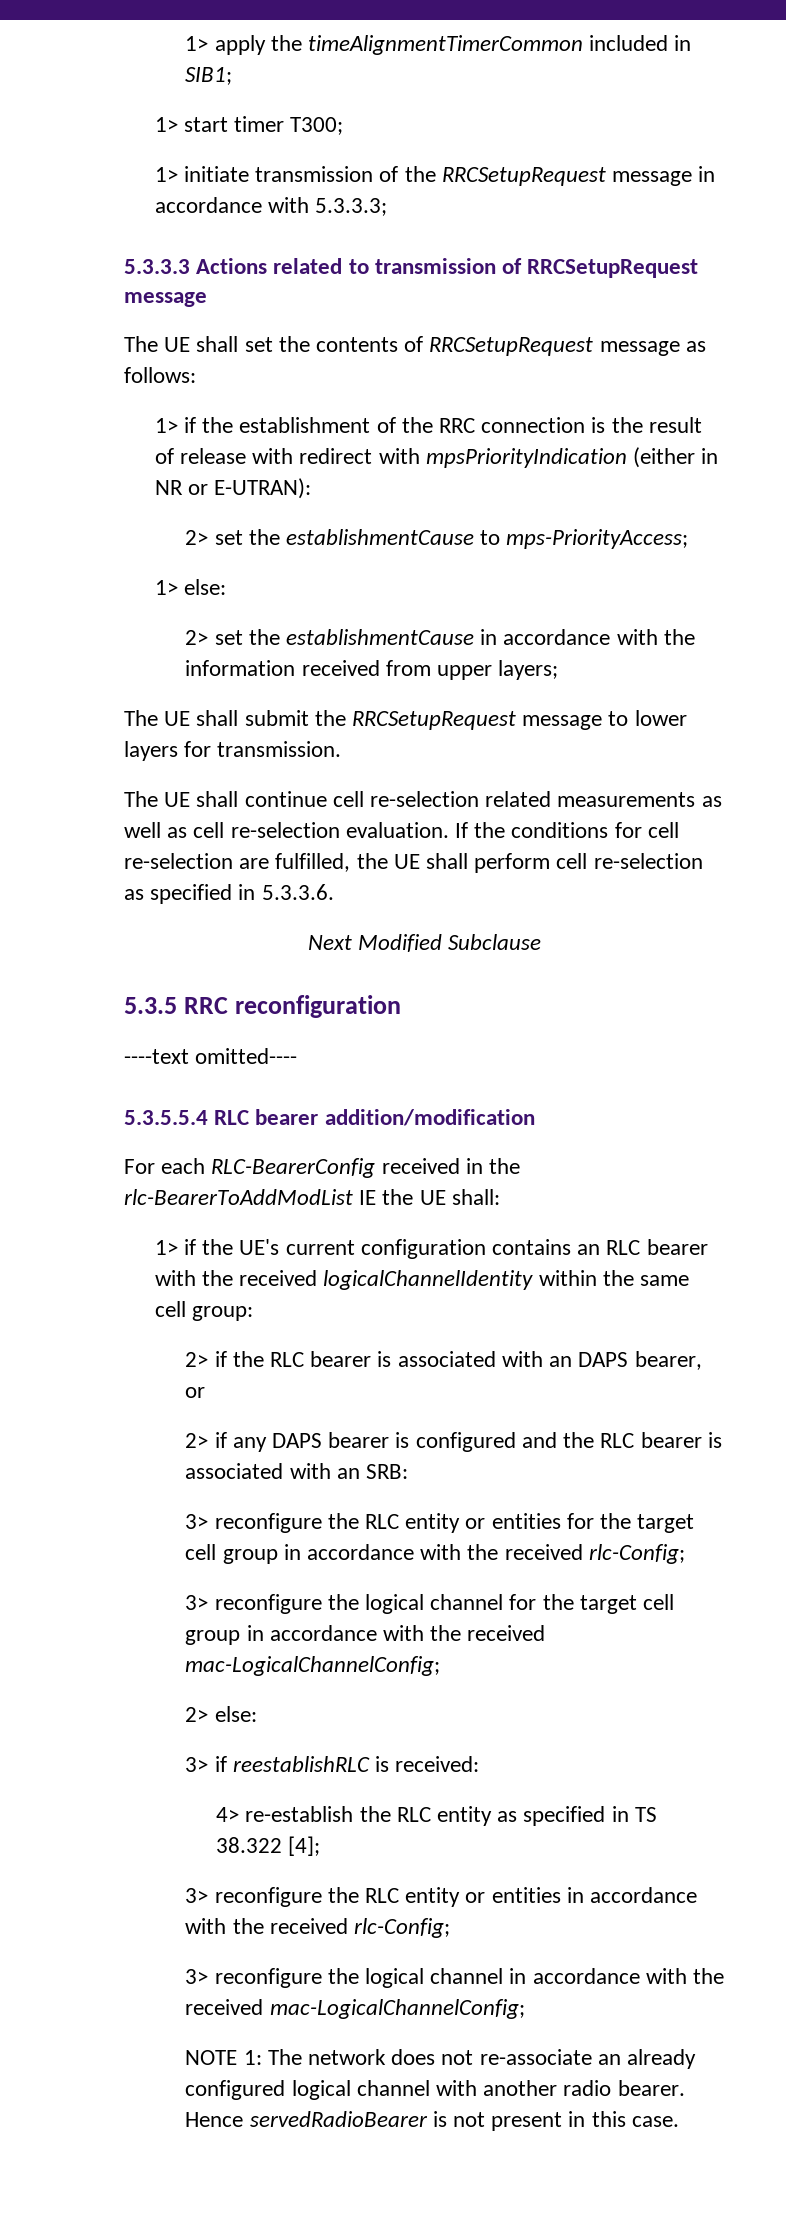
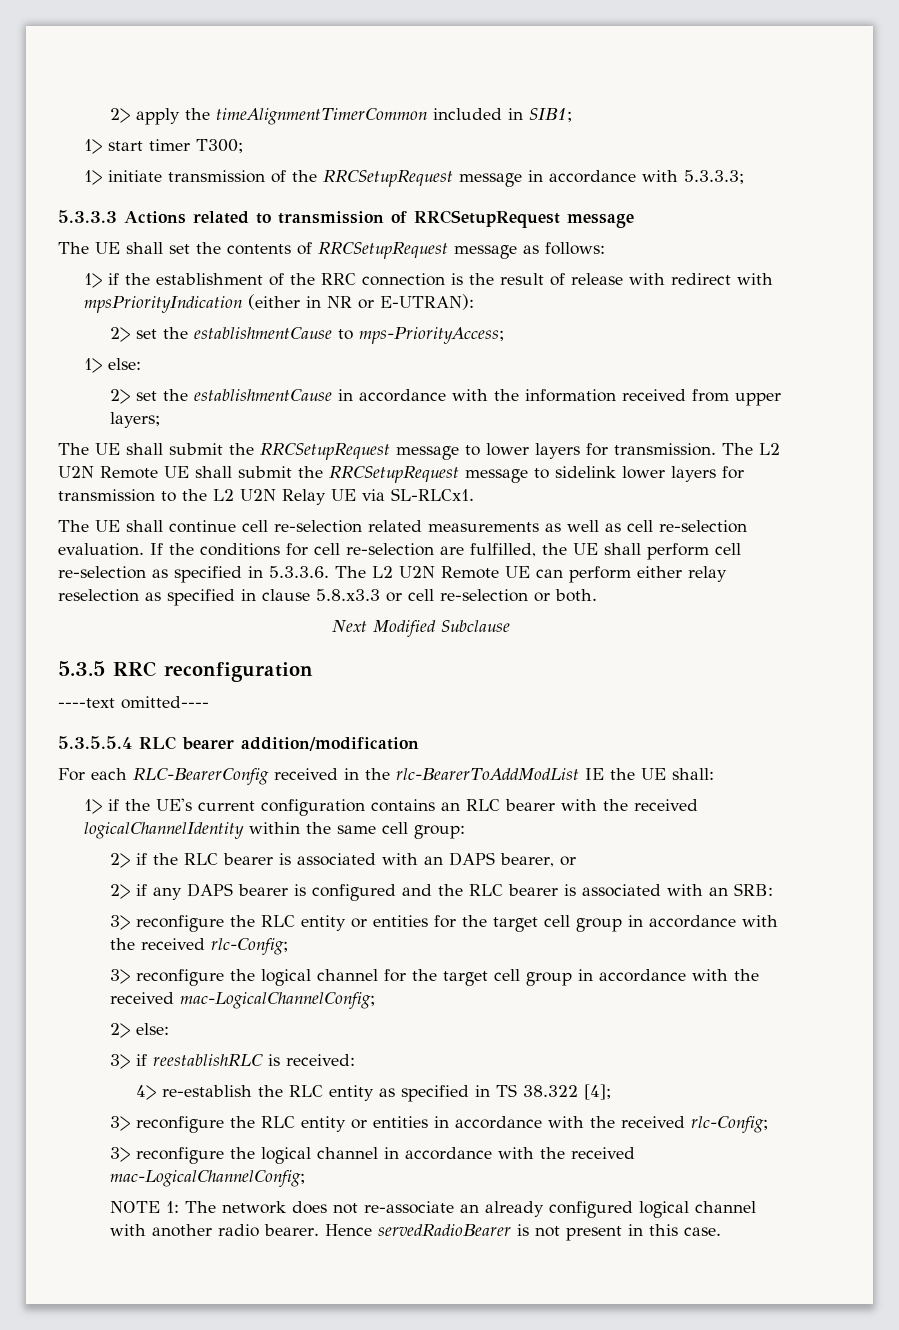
- 1> apply the timeAlignmentTimerCommon included in SIB1;
+ 2> apply the timeAlignmentTimerCommon included in SIB1;
+ The L2 U2N Remote UE shall submit the RRCSetupRequest message to sidelink lower layers for transmission to the L2 U2N Relay UE via SL-RLCx1.
- If the conditions for cell re-selection are fulfilled, the UE shall perform cell re-selection as specified in 5.3.3.6.
+ If the conditions for cell re-selection are fulfilled, the UE shall perform cell re-selection as specified in 5.3.3.6. The L2 U2N Remote UE can perform either relay reselection as specified in clause 5.8.x3.3 or cell re-selection or both.

